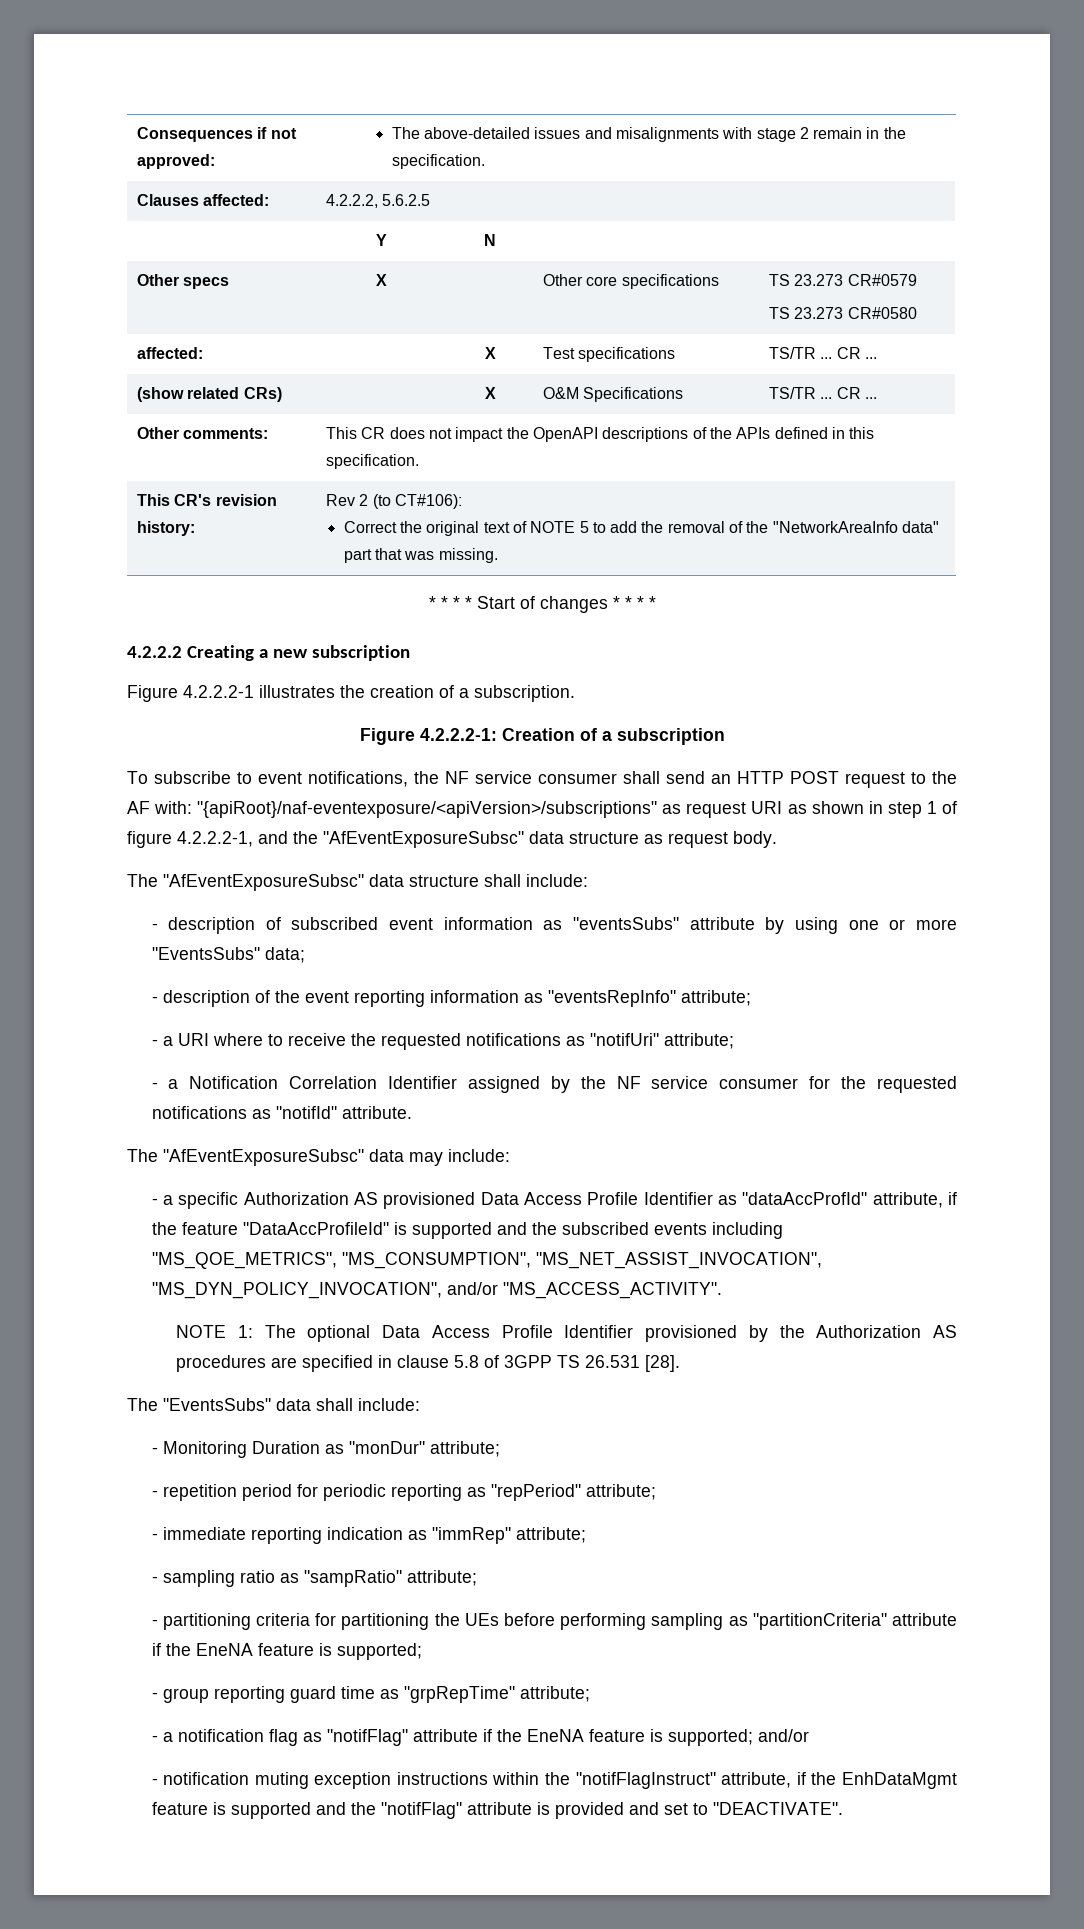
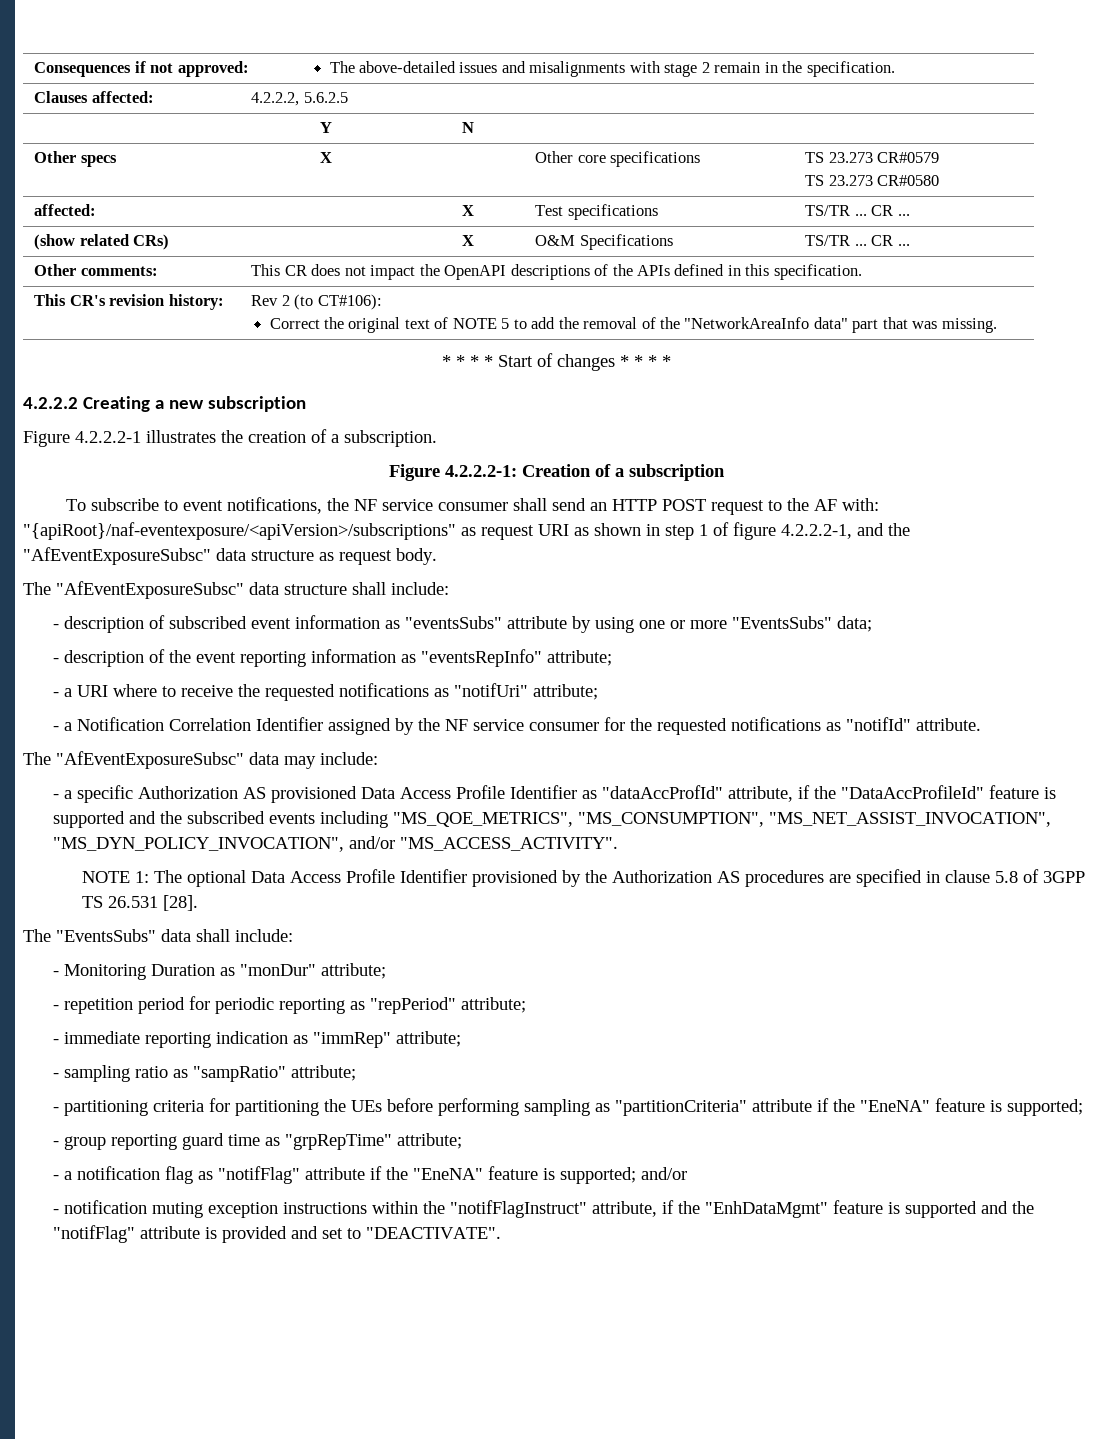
- - a specific Authorization AS provisioned Data Access Profile Identifier as "dataAccProfId" attribute, if the feature "DataAccProfileId" is supported and the subscribed events including "MS_QOE_METRICS", "MS_CONSUMPTION", "MS_NET_ASSIST_INVOCATION", "MS_DYN_POLICY_INVOCATION", and/or "MS_ACCESS_ACTIVITY".
+ - a specific Authorization AS provisioned Data Access Profile Identifier as "dataAccProfId" attribute, if the "DataAccProfileId" feature is supported and the subscribed events including "MS_QOE_METRICS", "MS_CONSUMPTION", "MS_NET_ASSIST_INVOCATION", "MS_DYN_POLICY_INVOCATION", and/or "MS_ACCESS_ACTIVITY".
- - partitioning criteria for partitioning the UEs before performing sampling as "partitionCriteria" attribute if the EneNA feature is supported;
+ - partitioning criteria for partitioning the UEs before performing sampling as "partitionCriteria" attribute if the "EneNA" feature is supported;
- - a notification flag as "notifFlag" attribute if the EneNA feature is supported; and/or
+ - a notification flag as "notifFlag" attribute if the "EneNA" feature is supported; and/or
- - notification muting exception instructions within the "notifFlagInstruct" attribute, if the EnhDataMgmt feature is supported and the "notifFlag" attribute is provided and set to "DEACTIVATE".
+ - notification muting exception instructions within the "notifFlagInstruct" attribute, if the "EnhDataMgmt" feature is supported and the "notifFlag" attribute is provided and set to "DEACTIVATE".

